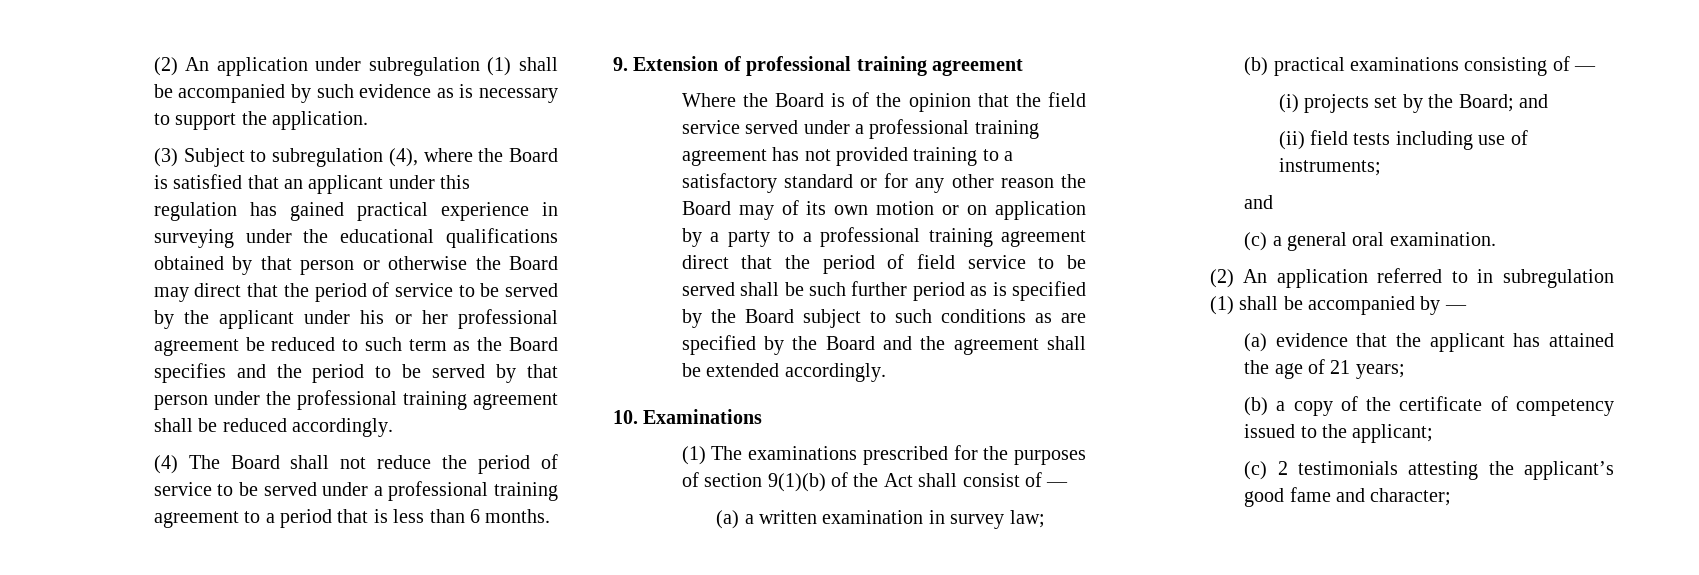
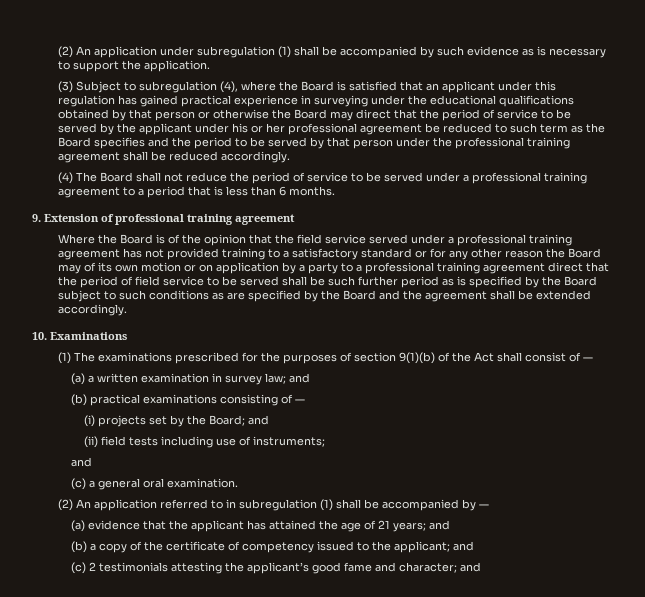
- (a) a written examination in survey law;
+ (a) a written examination in survey law; and
- (a) evidence that the applicant has attained the age of 21 years;
+ (a) evidence that the applicant has attained the age of 21 years; and
- (b) a copy of the certificate of competency issued to the applicant;
+ (b) a copy of the certificate of competency issued to the applicant; and
- (c) 2 testimonials attesting the applicant’s good fame and character;
+ (c) 2 testimonials attesting the applicant’s good fame and character; and

